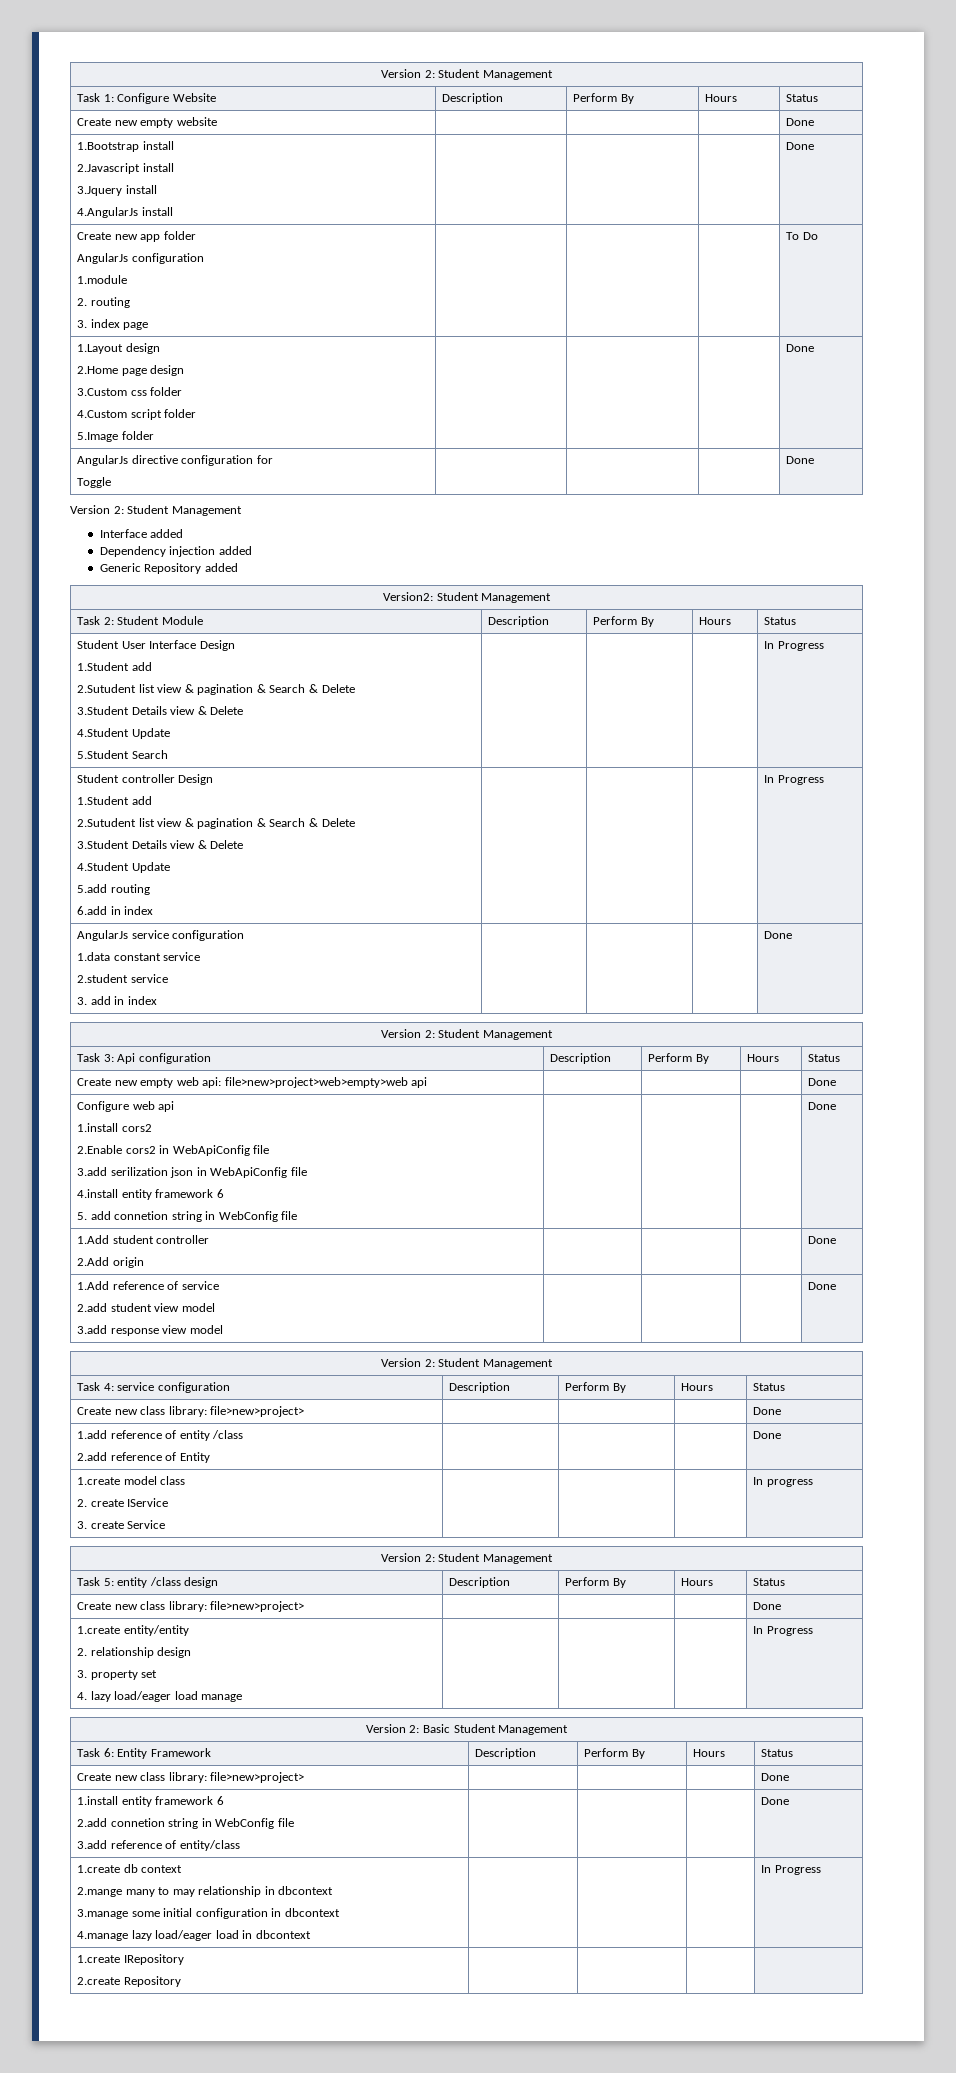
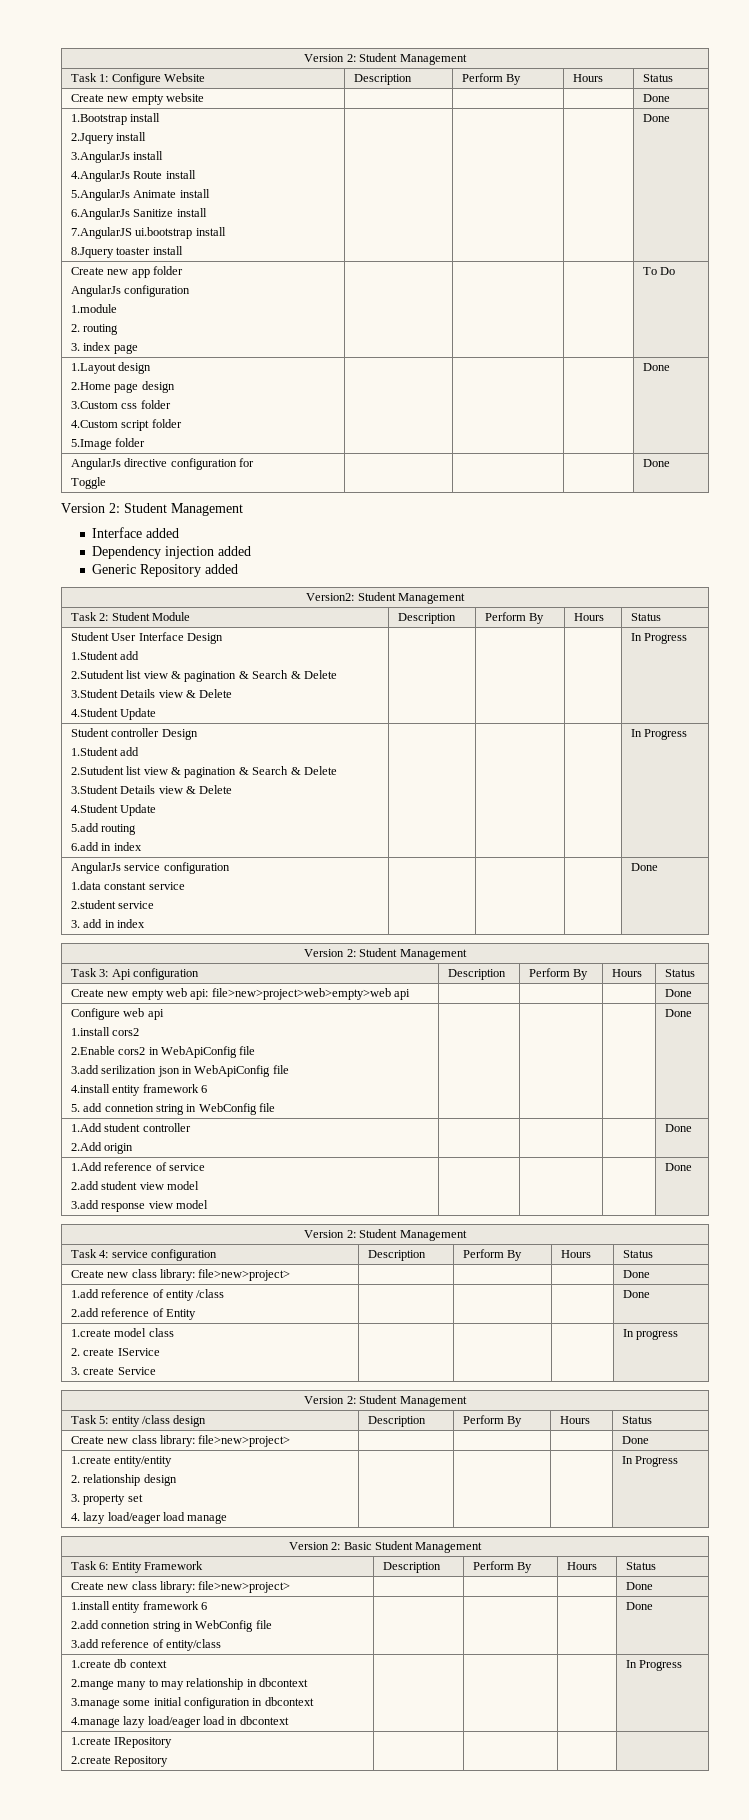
  1.Bootstrap install
- 2.Javascript install
- 3.Jquery install
- 4.AngularJs install | | | | Done
+ 2.Jquery install
+ 3.AngularJs install
+ 4.AngularJs Route install
+ 5.AngularJs Animate install
+ 6.AngularJs Sanitize install
+ 7.AngularJS ui.bootstrap install
+ 8.Jquery toaster install | | | | Done
  Student User Interface Design
  1.Student add
  2.Sutudent list view & pagination & Search & Delete
  3.Student Details view & Delete
- 4.Student Update
- 5.Student Search | | | | In Progress
+ 4.Student Update | | | | In Progress

